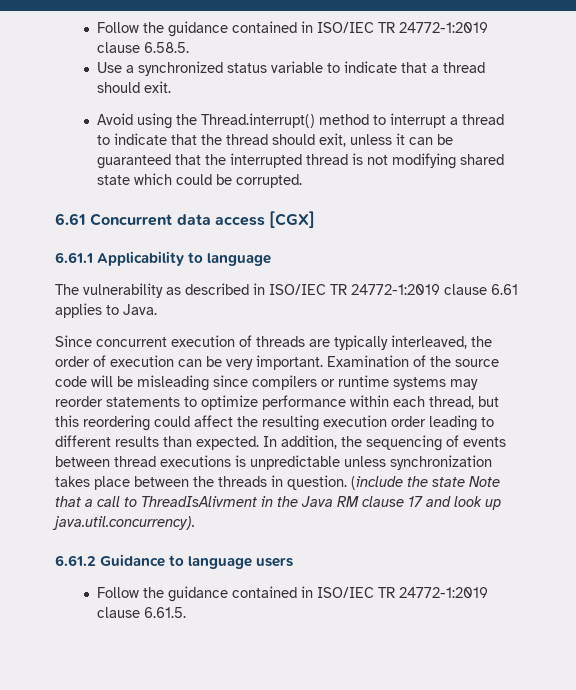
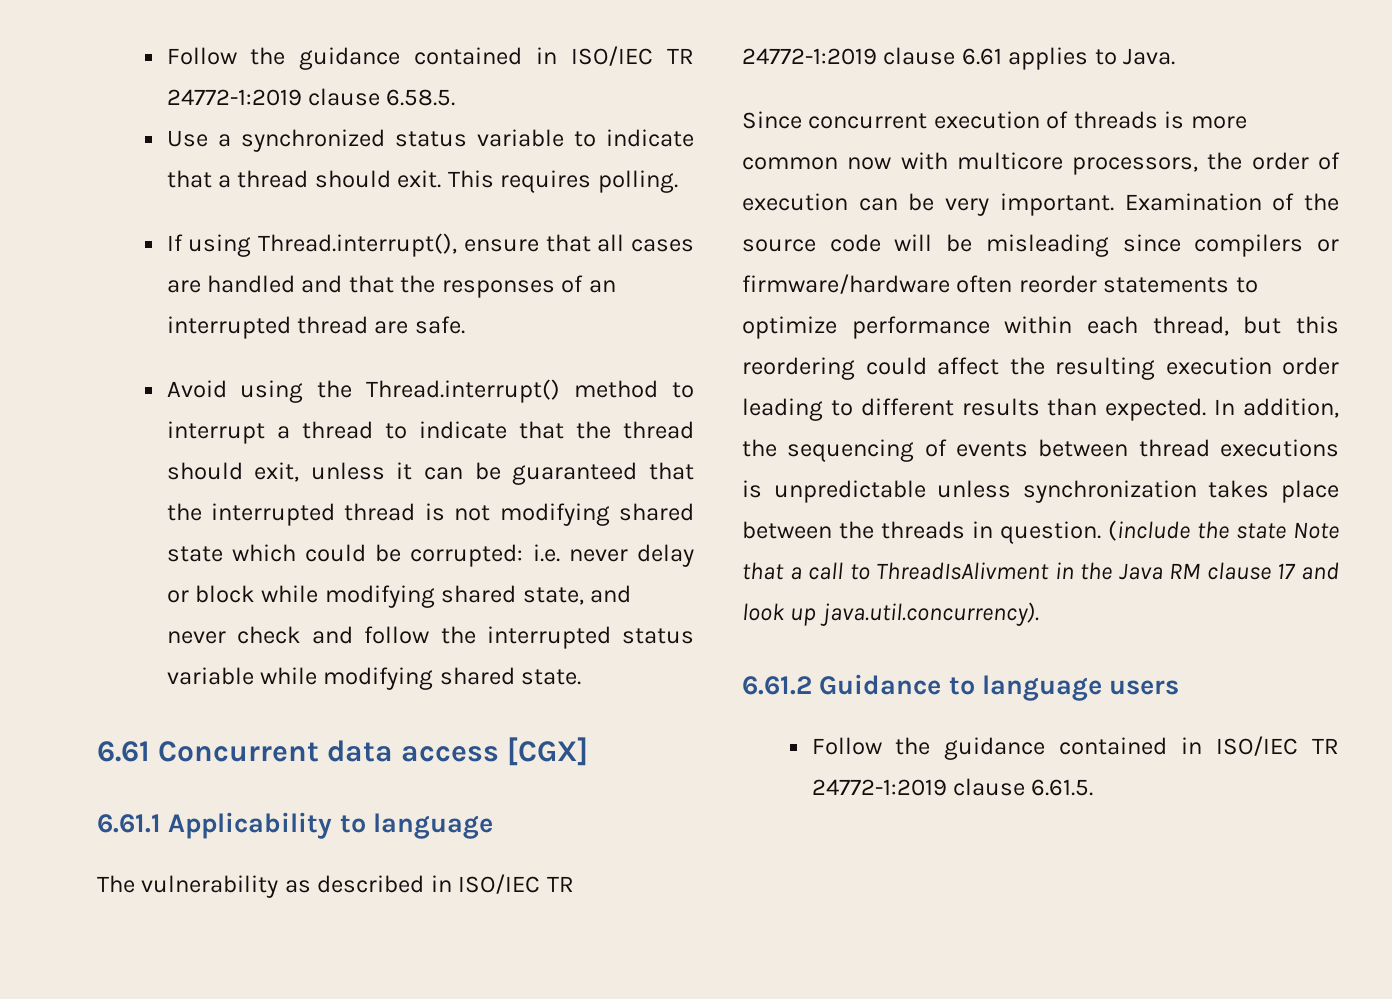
+ This requires polling.
+ If using Thread.interrupt(), ensure that all cases are handled and that the responses of an interrupted thread are safe.
- Avoid using the Thread.interrupt() method to interrupt a thread to indicate that the thread should exit, unless it can be guaranteed that the interrupted thread is not modifying shared state which could be corrupted.
+ Avoid using the Thread.interrupt() method to interrupt a thread to indicate that the thread should exit, unless it can be guaranteed that the interrupted thread is not modifying shared state which could be corrupted: i.e. never delay or block while modifying shared state, and never check and follow the interrupted status variable while modifying shared state.
- Since concurrent execution of threads are typically interleaved, the order of execution can be very important.
+ Since concurrent execution of threads is more common now with multicore processors, the order of execution can be very important.
- Examination of the source code will be misleading since compilers or runtime systems may reorder statements to optimize performance within each thread, but this reordering could affect the resulting execution order leading to different results than expected.
+ Examination of the source code will be misleading since compilers or firmware/hardware often reorder statements to optimize performance within each thread, but this reordering could affect the resulting execution order leading to different results than expected.

